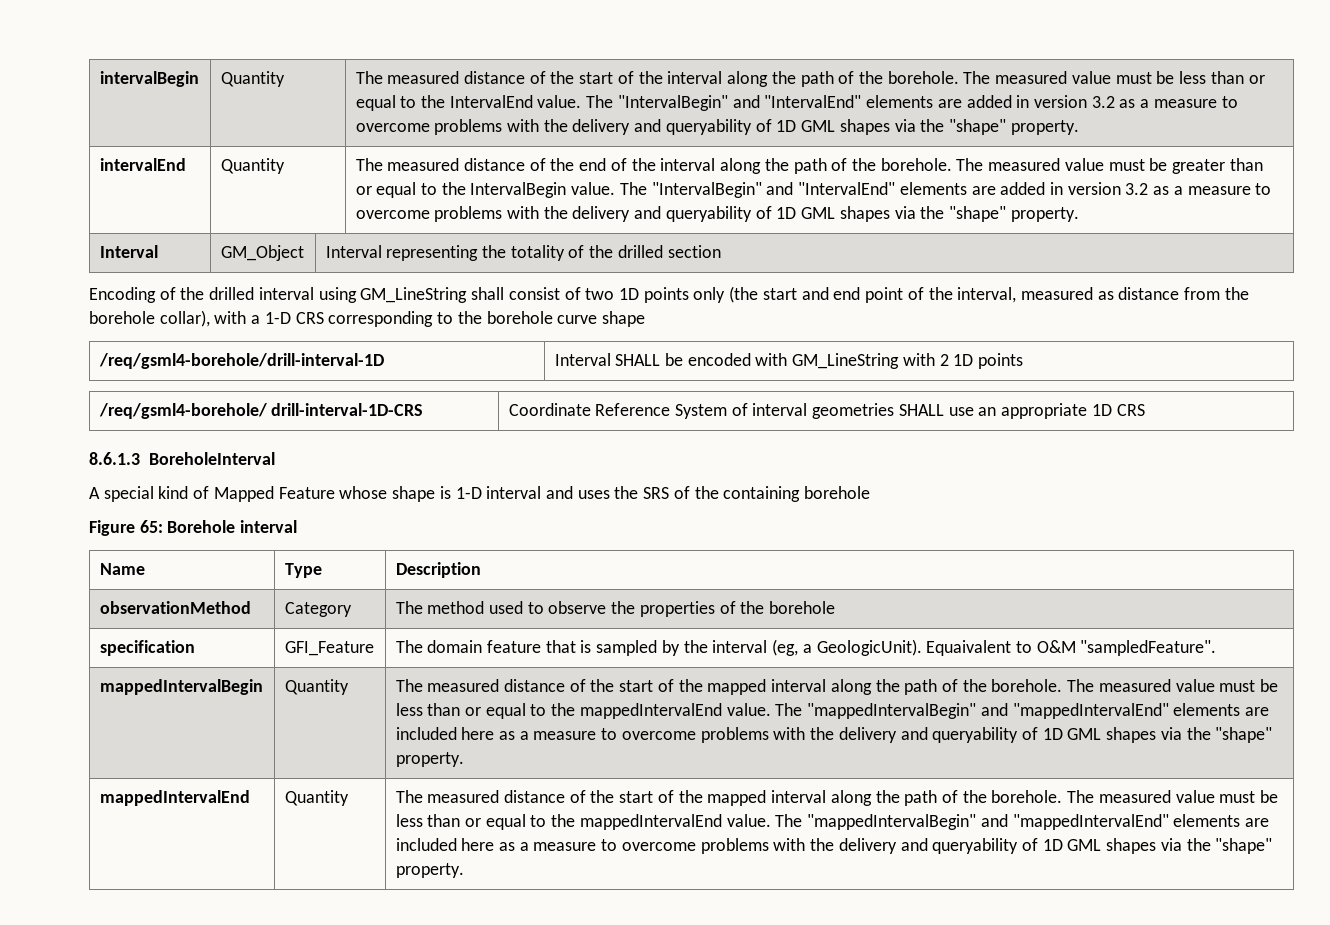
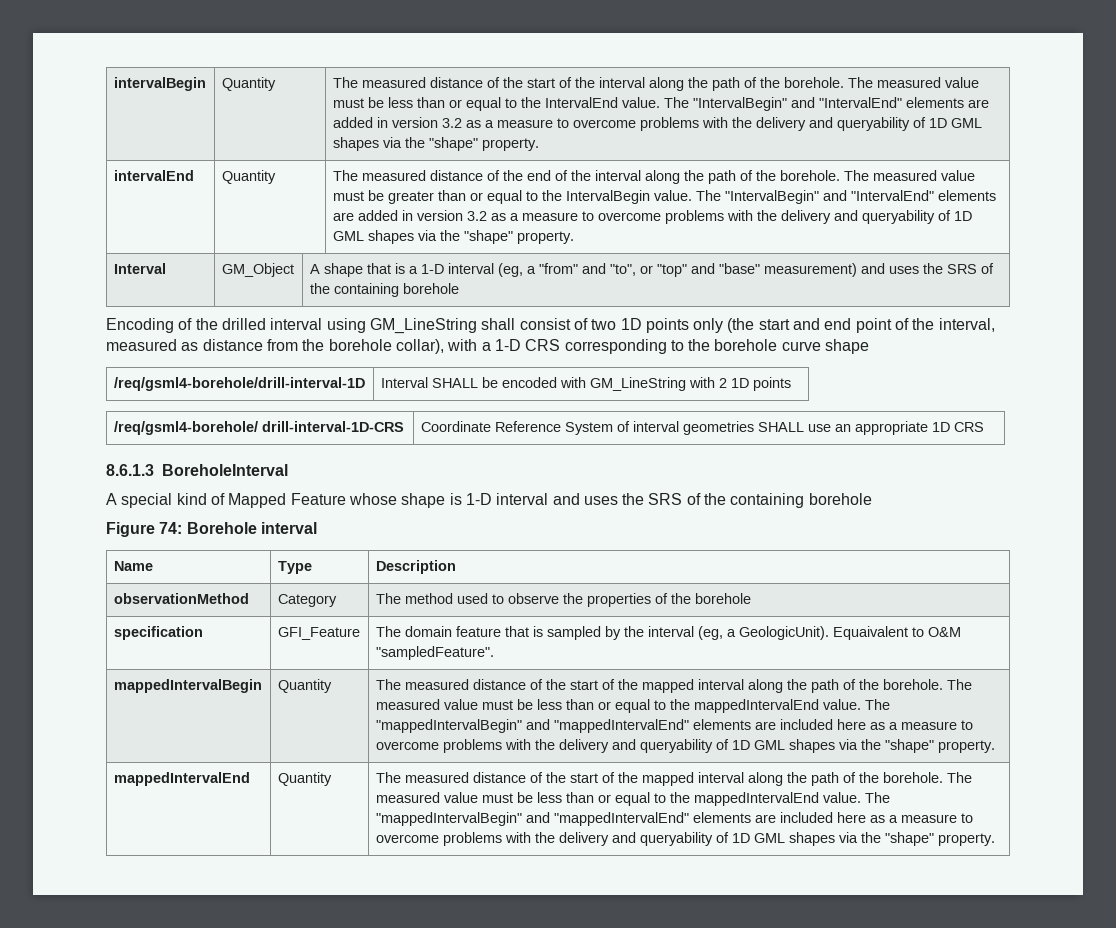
- Interval | GM_Object | Interval representing the totality of the drilled section
+ Interval | GM_Object | A shape that is a 1-D interval (eg, a "from" and "to", or "top" and "base" measurement) and uses the SRS of the containing borehole
- Figure 65: Borehole interval
+ Figure 74: Borehole interval

